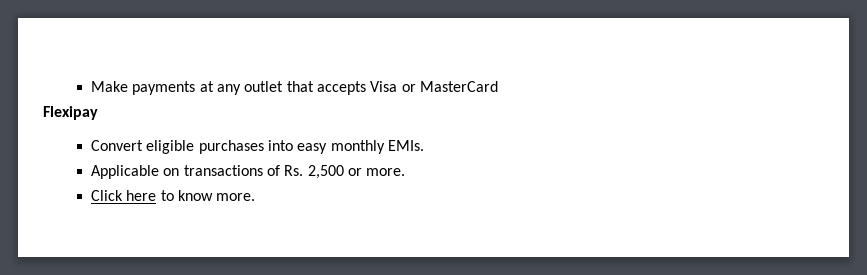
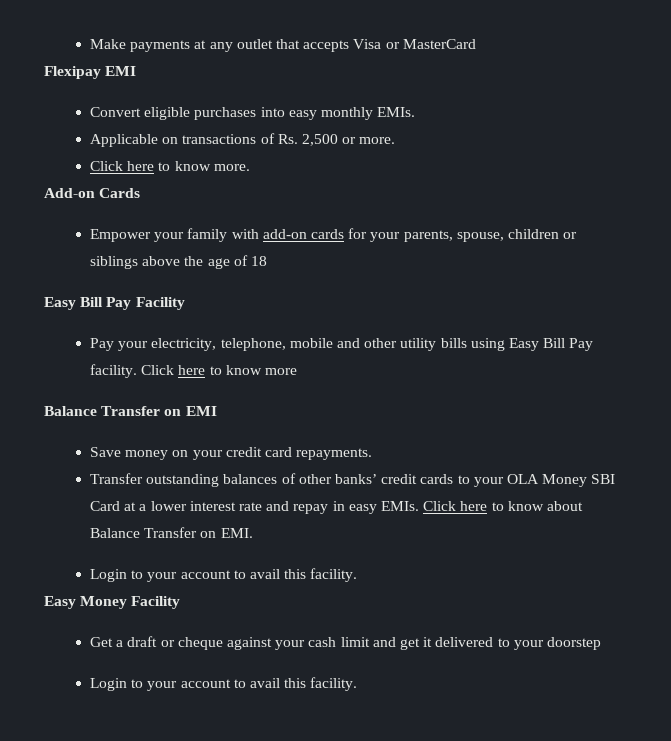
- Flexipay
+ Flexipay EMI
+ Add-on Cards
+ Empower your family with add-on cards for your parents, spouse, children or siblings above the age of 18
+ Easy Bill Pay Facility
+ Pay your electricity, telephone, mobile and other utility bills using Easy Bill Pay facility. Click here to know more
+ Balance Transfer on EMI
+ Save money on your credit card repayments.
+ Transfer outstanding balances of other banks’ credit cards to your OLA Money SBI Card at a lower interest rate and repay in easy EMIs. Click here to know about Balance Transfer on EMI.
+ Login to your account to avail this facility.
+ Easy Money Facility
+ Get a draft or cheque against your cash limit and get it delivered to your doorstep
+ Login to your account to avail this facility.

